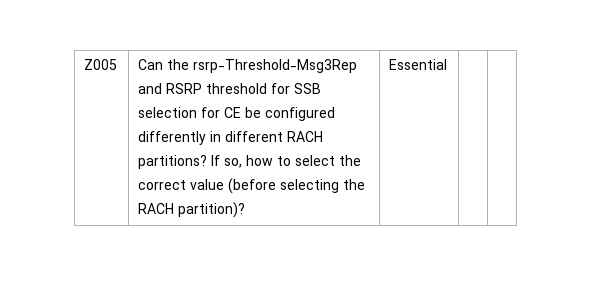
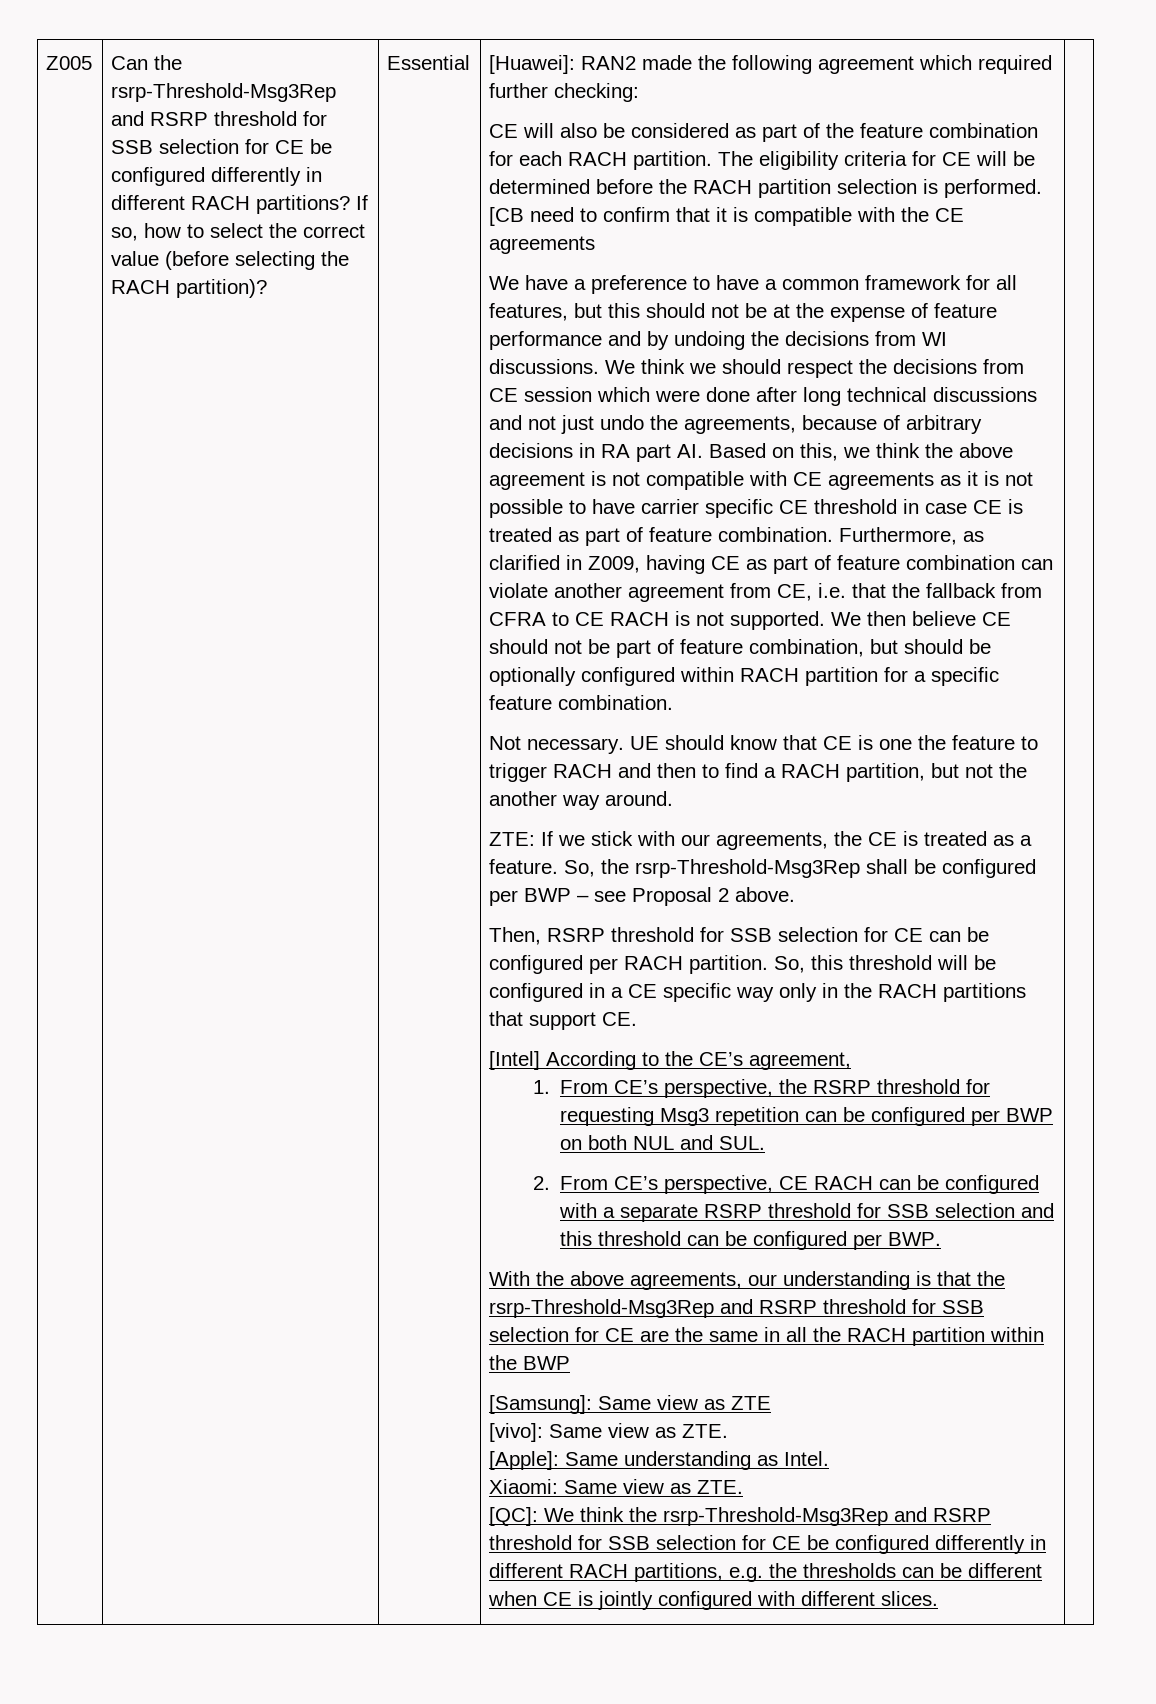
+ [Huawei]: RAN2 made the following agreement which required further checking:
+ CE will also be considered as part of the feature combination for each RACH partition. The eligibility criteria for CE will be determined before the RACH partition selection is performed. [CB need to confirm that it is compatible with the CE agreements
+ We have a preference to have a common framework for all features, but this should not be at the expense of feature performance and by undoing the decisions from WI discussions. We think we should respect the decisions from CE session which were done after long technical discussions and not just undo the agreements, because of arbitrary decisions in RA part AI. Based on this, we think the above agreement is not compatible with CE agreements as it is not possible to have carrier specific CE threshold in case CE is treated as part of feature combination. Furthermore, as clarified in Z009, having CE as part of feature combination can violate another agreement from CE, i.e. that the fallback from CFRA to CE RACH is not supported. We then believe CE should not be part of feature combination, but should be optionally configured within RACH partition for a specific feature combination.
+ Not necessary. UE should know that CE is one the feature to trigger RACH and then to find a RACH partition, but not the another way around.
+ ZTE: If we stick with our agreements, the CE is treated as a feature. So, the rsrp-Threshold-Msg3Rep shall be configured per BWP – see Proposal 2 above.
+ Then, RSRP threshold for SSB selection for CE can be configured per RACH partition. So, this threshold will be configured in a CE specific way only in the RACH partitions that support CE.
+ [Intel] According to the CE’s agreement,
+ 1. From CE’s perspective, the RSRP threshold for requesting Msg3 repetition can be configured per BWP on both NUL and SUL.
+ 2. From CE’s perspective, CE RACH can be configured with a separate RSRP threshold for SSB selection and this threshold can be configured per BWP.
+ With the above agreements, our understanding is that the rsrp-Threshold-Msg3Rep and RSRP threshold for SSB selection for CE are the same in all the RACH partition within the BWP
+ [Samsung]: Same view as ZTE
+ [vivo]: Same view as ZTE.
+ [Apple]: Same understanding as Intel.
+ Xiaomi: Same view as ZTE.
+ [QC]: We think the rsrp-Threshold-Msg3Rep and RSRP threshold for SSB selection for CE be configured differently in different RACH partitions, e.g. the thresholds can be different when CE is jointly configured with different slices.

